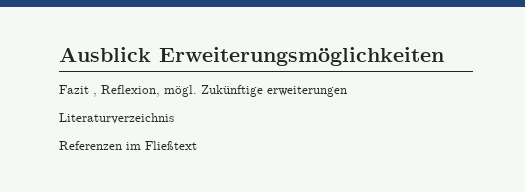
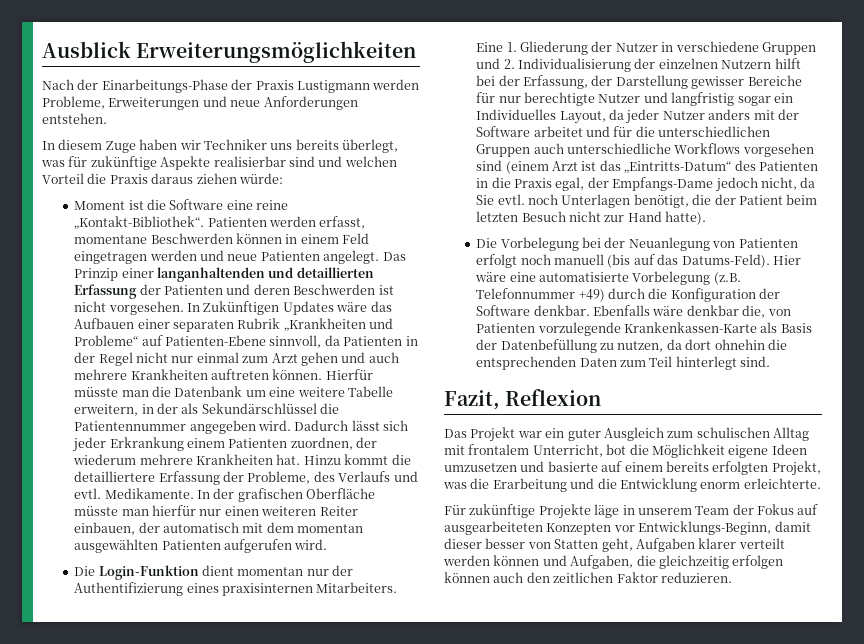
- Fazit , Reflexion, mögl. Zukünftige erweiterungen
- Literaturverzeichnis
- Referenzen im Fließtext
+ Nach der Einarbeitungs-Phase der Praxis Lustigmann werden Probleme, Erweiterungen und neue Anforderungen entstehen.
+ In diesem Zuge haben wir Techniker uns bereits überlegt, was für zukünftige Aspekte realisierbar sind und welchen Vorteil die Praxis daraus ziehen würde:
+ Moment ist die Software eine reine „Kontakt-Bibliothek“. Patienten werden erfasst, momentane Beschwerden können in einem Feld eingetragen werden und neue Patienten angelegt. Das Prinzip einer langanhaltenden und detaillierten Erfassung der Patienten und deren Beschwerden ist nicht vorgesehen. In Zukünftigen Updates wäre das Aufbauen einer separaten Rubrik „Krankheiten und Probleme“ auf Patienten-Ebene sinnvoll, da Patienten in der Regel nicht nur einmal zum Arzt gehen und auch mehrere Krankheiten auftreten können. Hierfür müsste man die Datenbank um eine weitere Tabelle erweitern, in der als Sekundärschlüssel die Patientennummer angegeben wird. Dadurch lässt sich jeder Erkrankung einem Patienten zuordnen, der wiederum mehrere Krankheiten hat. Hinzu kommt die detailliertere Erfassung der Probleme, des Verlaufs und evtl. Medikamente. In der grafischen Oberfläche müsste man hierfür nur einen weiteren Reiter einbauen, der automatisch mit dem momentan ausgewählten Patienten aufgerufen wird.
+ Die Login-Funktion dient momentan nur der Authentifizierung eines praxisinternen Mitarbeiters. Eine 1. Gliederung der Nutzer in verschiedene Gruppen und 2. Individualisierung der einzelnen Nutzern hilft bei der Erfassung, der Darstellung gewisser Bereiche für nur berechtigte Nutzer und langfristig sogar ein Individuelles Layout, da jeder Nutzer anders mit der Software arbeitet und für die unterschiedlichen Gruppen auch unterschiedliche Workflows vorgesehen sind (einem Arzt ist das „Eintritts-Datum“ des Patienten in die Praxis egal, der Empfangs-Dame jedoch nicht, da Sie evtl. noch Unterlagen benötigt, die der Patient beim letzten Besuch nicht zur Hand hatte).
+ Die Vorbelegung bei der Neuanlegung von Patienten erfolgt noch manuell (bis auf das Datums-Feld). Hier wäre eine automatisierte Vorbelegung (z.B. Telefonnummer +49) durch die Konfiguration der Software denkbar. Ebenfalls wäre denkbar die, von Patienten vorzulegende Krankenkassen-Karte als Basis der Datenbefüllung zu nutzen, da dort ohnehin die entsprechenden Daten zum Teil hinterlegt sind.
+ Fazit, Reflexion
+ Das Projekt war ein guter Ausgleich zum schulischen Alltag mit frontalem Unterricht, bot die Möglichkeit eigene Ideen umzusetzen und basierte auf einem bereits erfolgten Projekt, was die Erarbeitung und die Entwicklung enorm erleichterte.
+ Für zukünftige Projekte läge in unserem Team der Fokus auf ausgearbeiteten Konzepten vor Entwicklungs-Beginn, damit dieser besser von Statten geht, Aufgaben klarer verteilt werden können und Aufgaben, die gleichzeitig erfolgen können auch den zeitlichen Faktor reduzieren.

